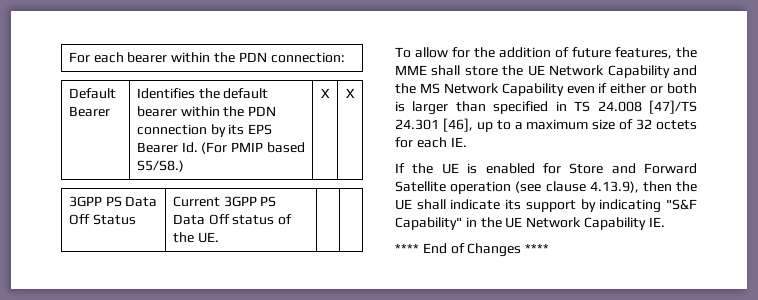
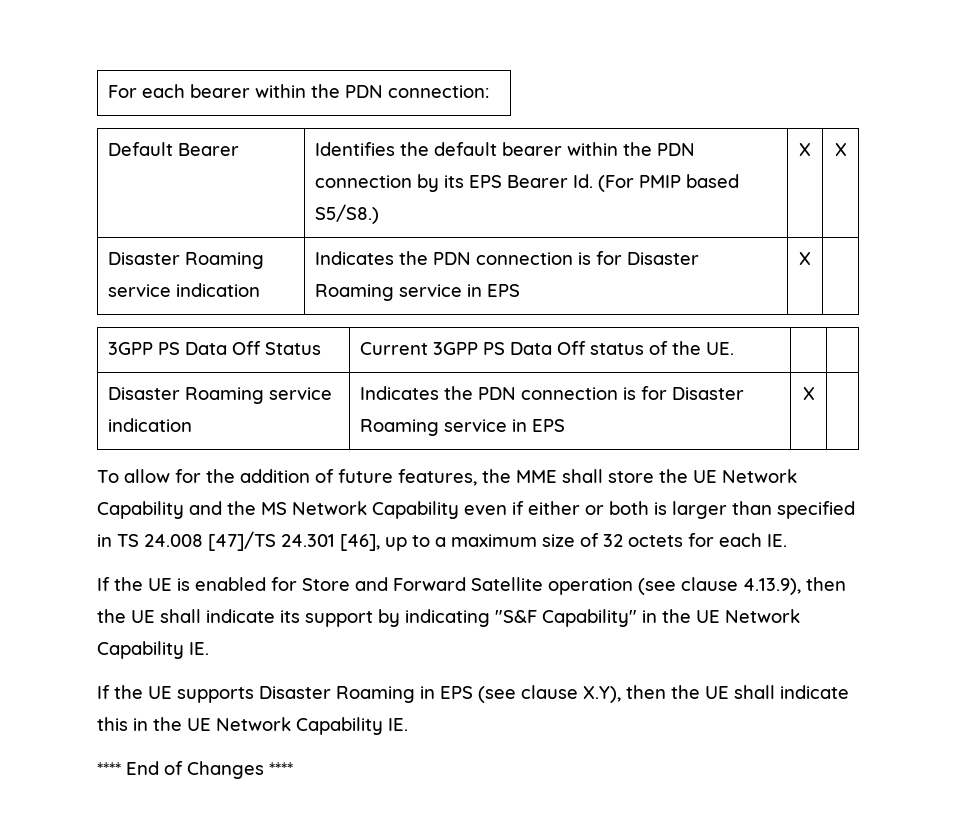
  Default Bearer | Identifies the default bearer within the PDN connection by its EPS Bearer Id. (For PMIP based S5/S8.) | X | X
+ Disaster Roaming service indication | Indicates the PDN connection is for Disaster Roaming service in EPS | X |
  3GPP PS Data Off Status | Current 3GPP PS Data Off status of the UE. | |
+ Disaster Roaming service indication | Indicates the PDN connection is for Disaster Roaming service in EPS | X |
+ If the UE supports Disaster Roaming in EPS (see clause X.Y), then the UE shall indicate this in the UE Network Capability IE.

